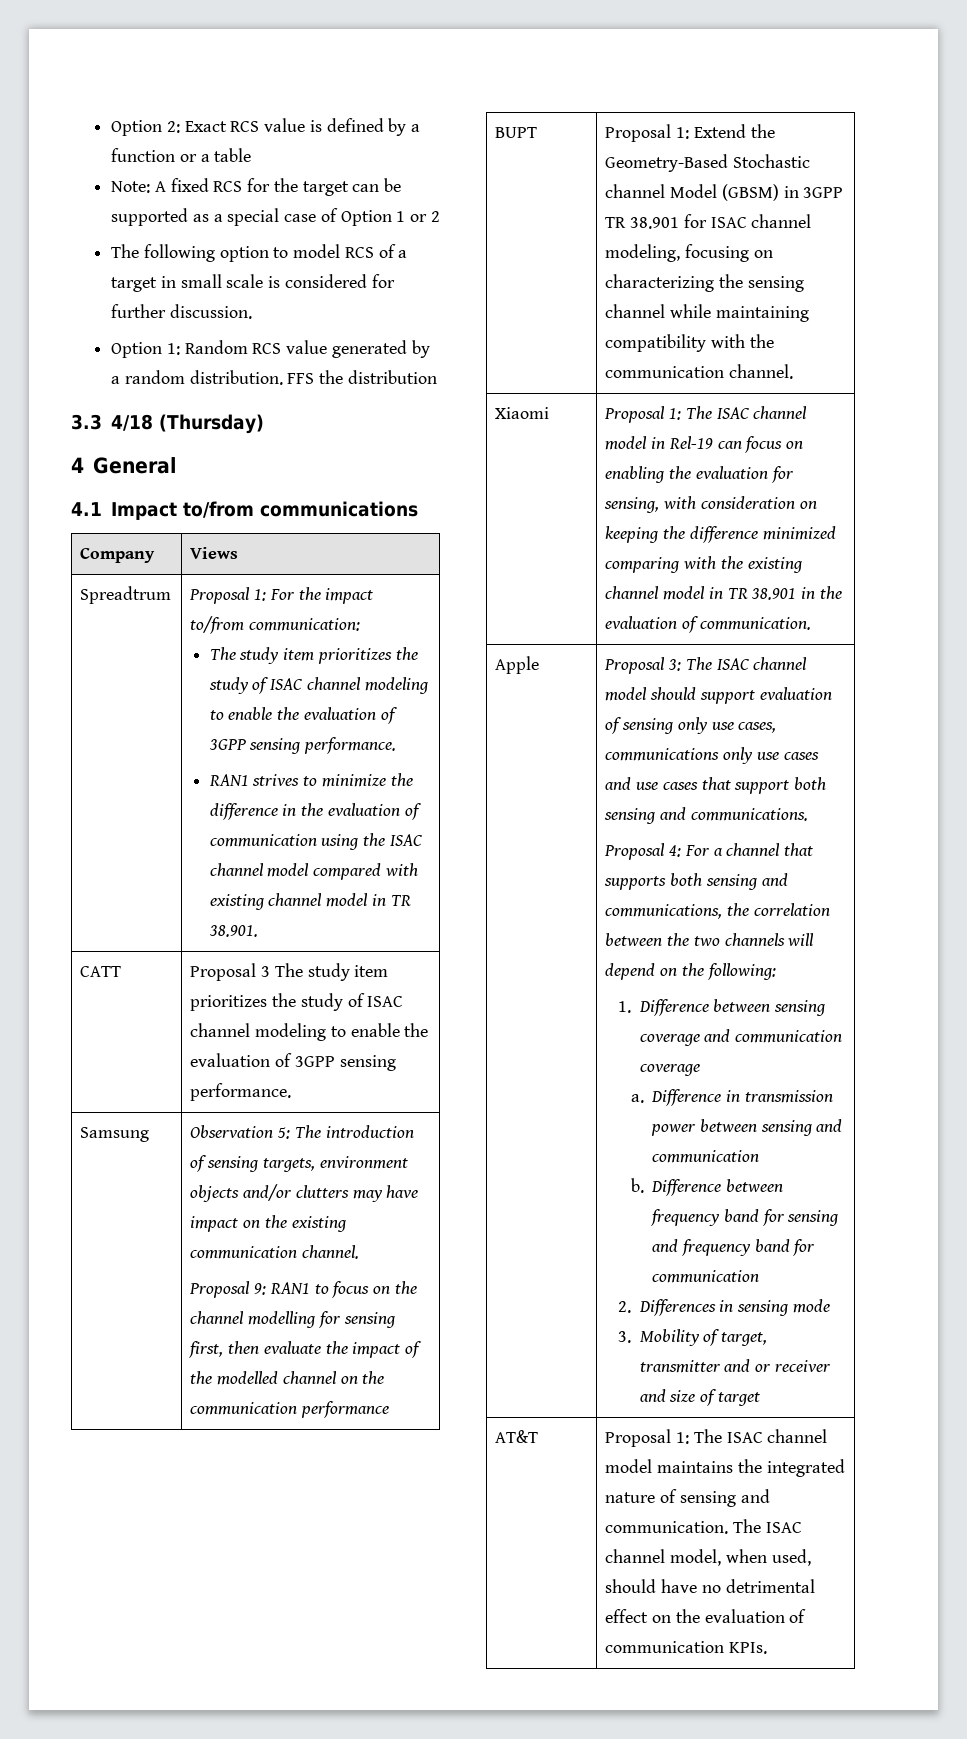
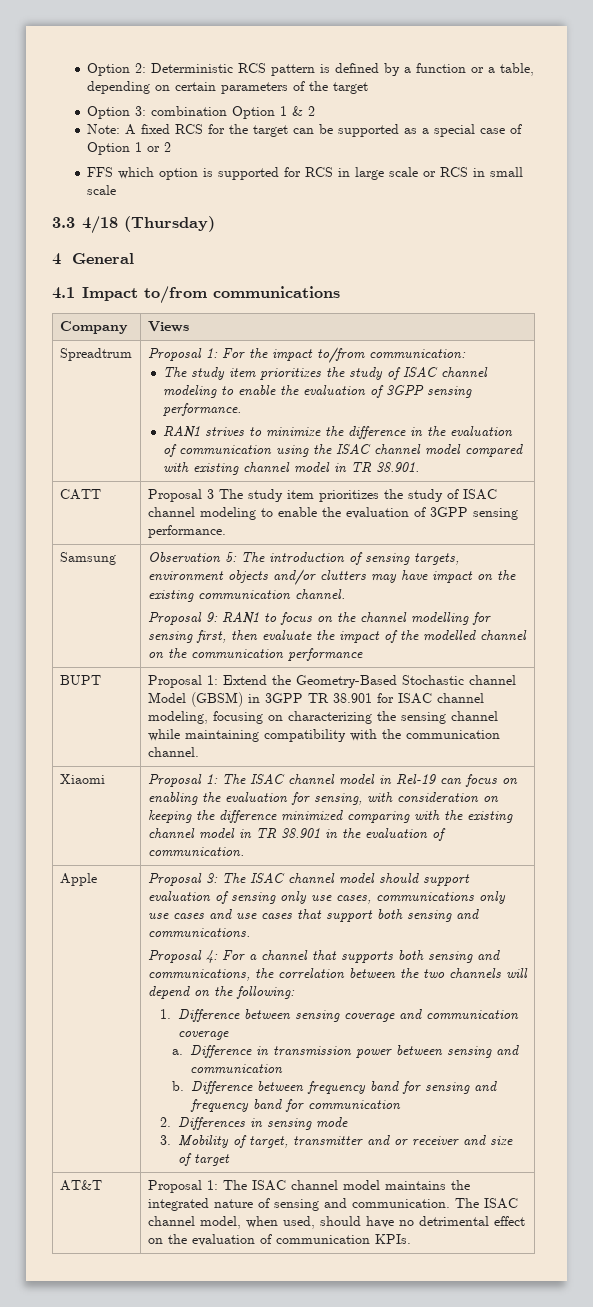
- Option 2: Exact RCS value is defined by a function or a table
+ Option 2: Deterministic RCS pattern is defined by a function or a table, depending on certain parameters of the target
+ Option 3: combination Option 1 & 2
- The following option to model RCS of a target in small scale is considered for further discussion.
- Option 1: Random RCS value generated by a random distribution. FFS the distribution
+ FFS which option is supported for RCS in large scale or RCS in small scale

